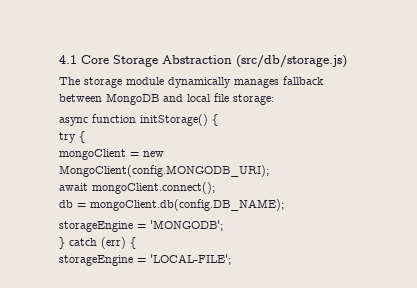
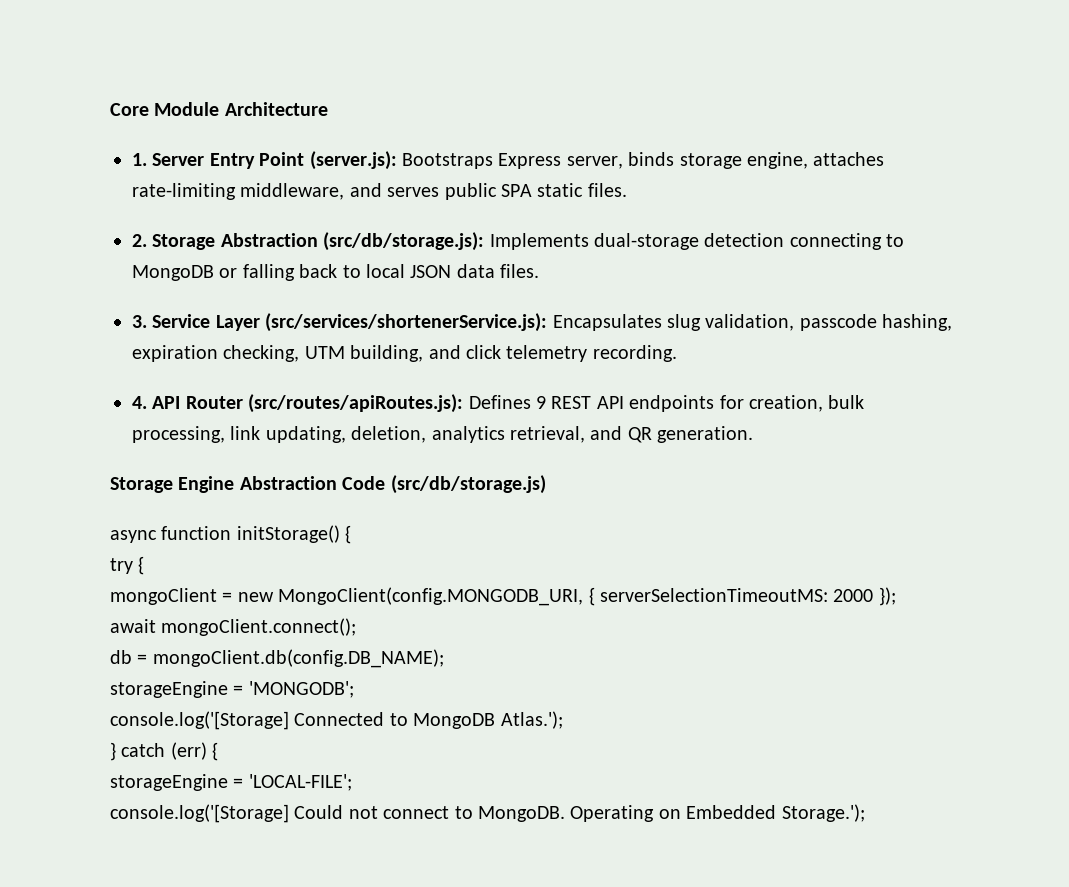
- 4.1 Core Storage Abstraction (src/db/storage.js)
- The storage module dynamically manages fallback between MongoDB and local file storage:
+ Core Module Architecture
+ 1. Server Entry Point (server.js): Bootstraps Express server, binds storage engine, attaches rate-limiting middleware, and serves public SPA static files.
+ 2. Storage Abstraction (src/db/storage.js): Implements dual-storage detection connecting to MongoDB or falling back to local JSON data files.
+ 3. Service Layer (src/services/shortenerService.js): Encapsulates slug validation, passcode hashing, expiration checking, UTM building, and click telemetry recording.
+ 4. API Router (src/routes/apiRoutes.js): Defines 9 REST API endpoints for creation, bulk processing, link updating, deletion, analytics retrieval, and QR generation.
+ Storage Engine Abstraction Code (src/db/storage.js)
- mongoClient = new MongoClient(config.MONGODB_URI);
+ mongoClient = new MongoClient(config.MONGODB_URI, { serverSelectionTimeoutMS: 2000 });
+ console.log('[Storage] Connected to MongoDB Atlas.');
+ console.log('[Storage] Could not connect to MongoDB. Operating on Embedded Storage.');

